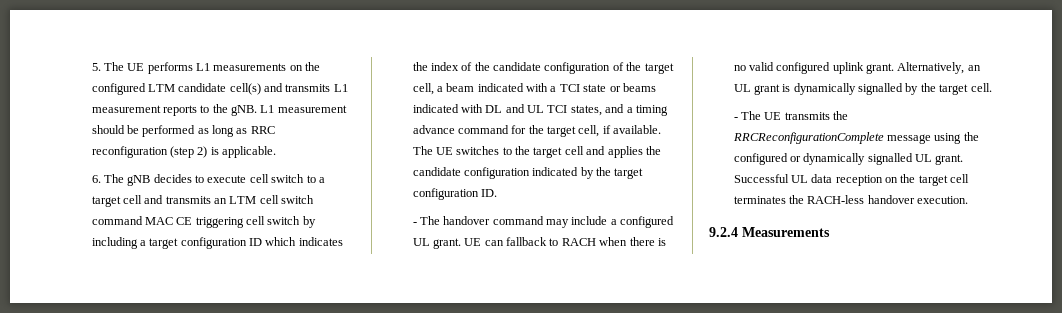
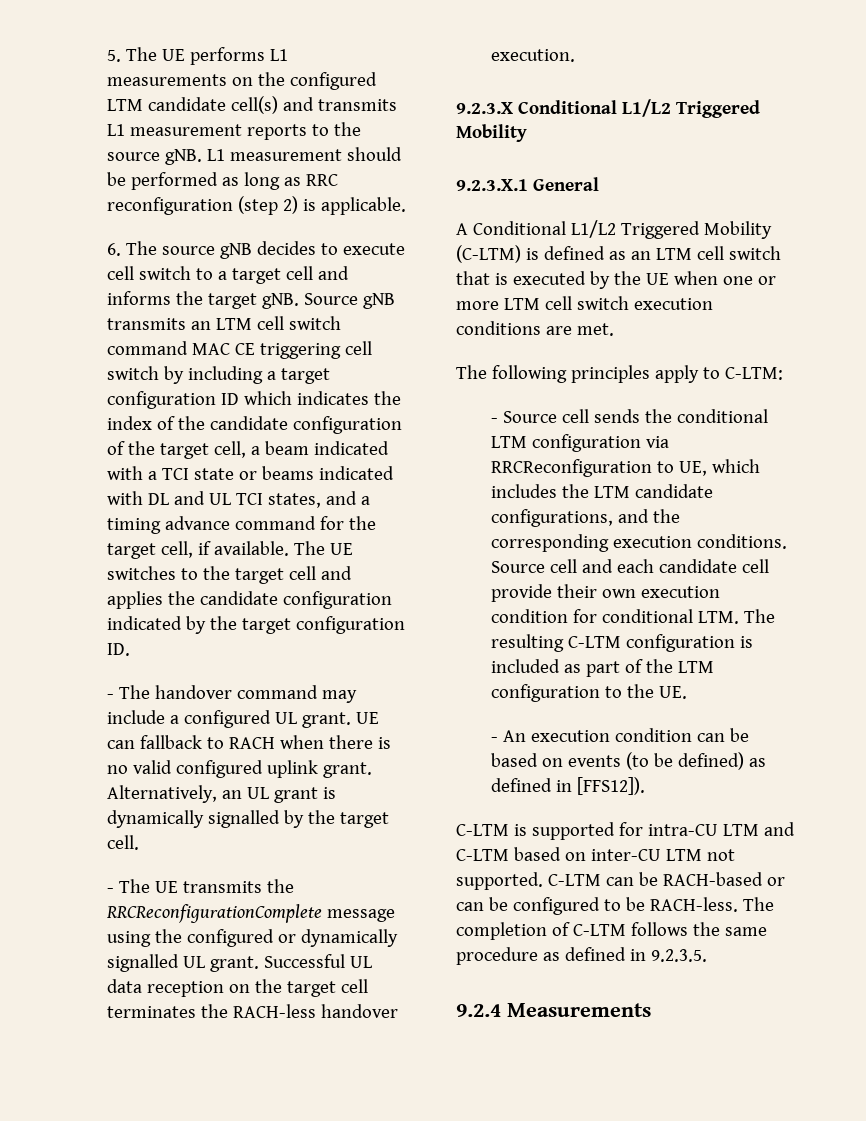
- 5. The UE performs L1 measurements on the configured LTM candidate cell(s) and transmits L1 measurement reports to the gNB.
+ 5. The UE performs L1 measurements on the configured LTM candidate cell(s) and transmits L1 measurement reports to the source gNB.
- 6. The gNB decides to execute cell switch to a target cell and transmits an LTM cell switch command MAC CE triggering cell switch by including a target configuration ID which indicates the index of the candidate configuration of the target cell, a beam indicated with a TCI state or beams indicated with DL and UL TCI states, and a timing advance command for the target cell, if available.
+ 6. The source gNB decides to execute cell switch to a target cell and informs the target gNB. Source gNB transmits an LTM cell switch command MAC CE triggering cell switch by including a target configuration ID which indicates the index of the candidate configuration of the target cell, a beam indicated with a TCI state or beams indicated with DL and UL TCI states, and a timing advance command for the target cell, if available.
+ 9.2.3.X Conditional L1/L2 Triggered Mobility
+ 9.2.3.X.1 General
+ A Conditional L1/L2 Triggered Mobility (C-LTM) is defined as an LTM cell switch that is executed by the UE when one or more LTM cell switch execution conditions are met.
+ The following principles apply to C-LTM:
+ - Source cell sends the conditional LTM configuration via RRCReconfiguration to UE, which includes the LTM candidate configurations, and the corresponding execution conditions. Source cell and each candidate cell provide their own execution condition for conditional LTM. The resulting C-LTM configuration is included as part of the LTM configuration to the UE.
+ - An execution condition can be based on events (to be defined) as defined in [FFS12]).
+ C-LTM is supported for intra-CU LTM and C-LTM based on inter-CU LTM not supported. C-LTM can be RACH-based or can be configured to be RACH-less. The completion of C-LTM follows the same procedure as defined in 9.2.3.5.

